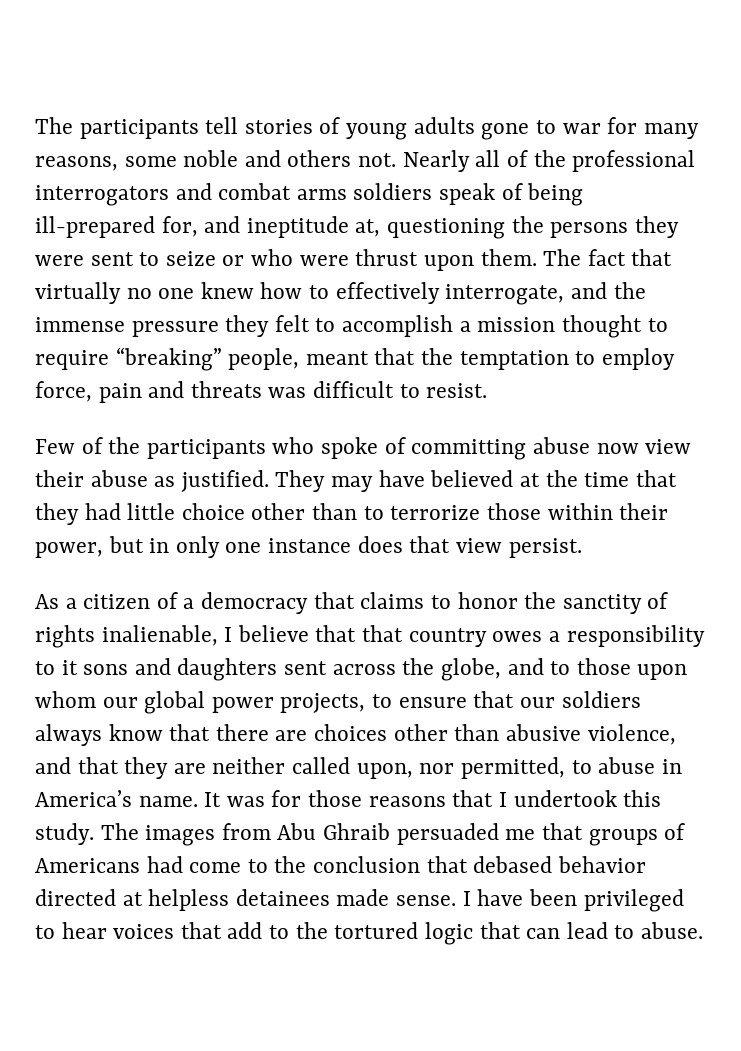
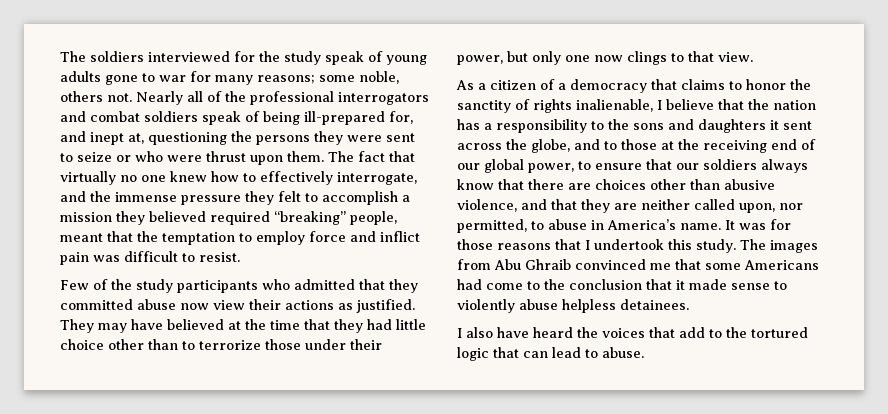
- The participants tell stories of young adults gone to war for many reasons, some noble and others not.
+ The soldiers interviewed for the study speak of young adults gone to war for many reasons; some noble, others not.
- Nearly all of the professional interrogators and combat arms soldiers speak of being ill-prepared for, and ineptitude at, questioning the persons they were sent to seize or who were thrust upon them.
+ Nearly all of the professional interrogators and combat soldiers speak of being ill-prepared for, and inept at, questioning the persons they were sent to seize or who were thrust upon them.
- The fact that virtually no one knew how to effectively interrogate, and the immense pressure they felt to accomplish a mission thought to require “breaking” people, meant that the temptation to employ force, pain and threats was difficult to resist.
+ The fact that virtually no one knew how to effectively interrogate, and the immense pressure they felt to accomplish a mission they believed required “breaking” people, meant that the temptation to employ force and inflict pain was difficult to resist.
- Few of the participants who spoke of committing abuse now view their abuse as justified.
+ Few of the study participants who admitted that they committed abuse now view their actions as justified.
- They may have believed at the time that they had little choice other than to terrorize those within their power, but in only one instance does that view persist.
+ They may have believed at the time that they had little choice other than to terrorize those under their power, but only one now clings to that view.
- As a citizen of a democracy that claims to honor the sanctity of rights inalienable, I believe that that country owes a responsibility to it sons and daughters sent across the globe, and to those upon whom our global power projects, to ensure that our soldiers always know that there are choices other than abusive violence, and that they are neither called upon, nor permitted, to abuse in America’s name.
+ As a citizen of a democracy that claims to honor the sanctity of rights inalienable, I believe that the nation has a responsibility to the sons and daughters it sent across the globe, and to those at the receiving end of our global power, to ensure that our soldiers always know that there are choices other than abusive violence, and that they are neither called upon, nor permitted, to abuse in America’s name.
- The images from Abu Ghraib persuaded me that groups of Americans had come to the conclusion that debased behavior directed at helpless detainees made sense. I have been privileged to hear voices that add to the tortured logic that can lead to abuse.
+ The images from Abu Ghraib convinced me that some Americans had come to the conclusion that it made sense to violently abuse helpless detainees.
+ I also have heard the voices that add to the tortured logic that can lead to abuse.

